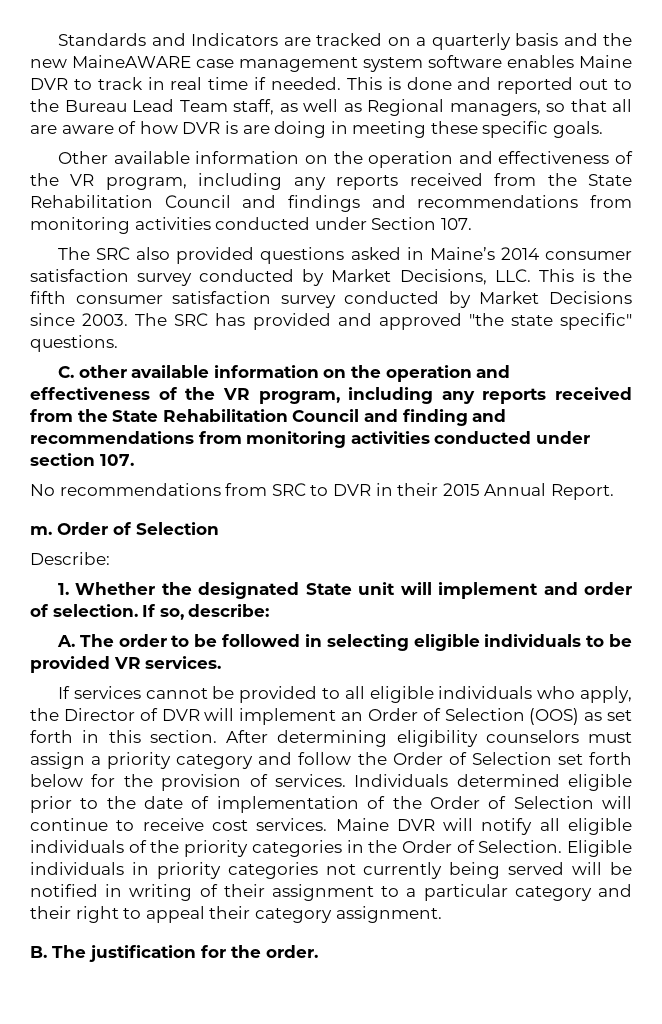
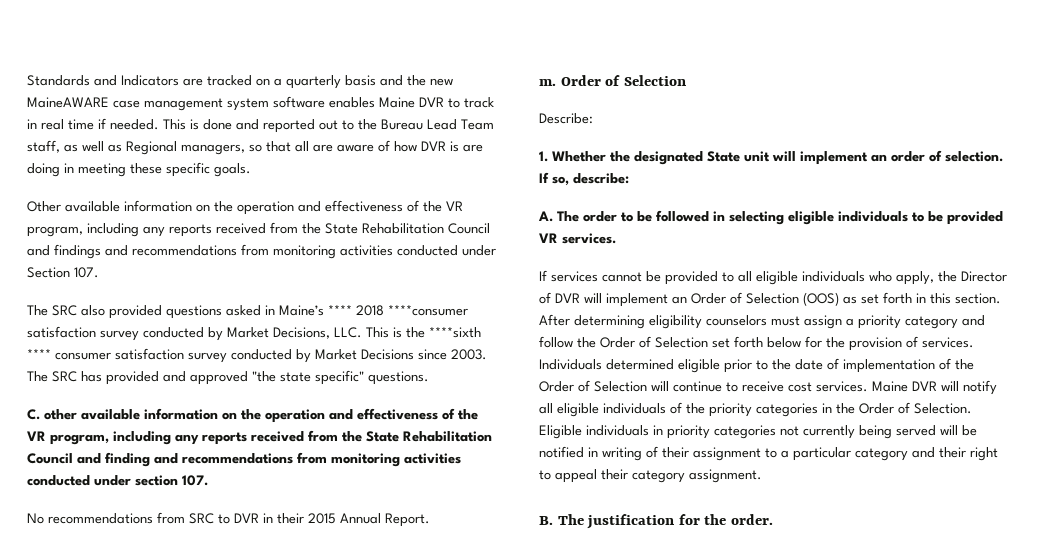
- The SRC also provided questions asked in Maine’s 2014 consumer satisfaction survey conducted by Market Decisions, LLC. This is the fifth consumer satisfaction survey conducted by Market Decisions since 2003.
+ The SRC also provided questions asked in Maine’s **** 2018 ****consumer satisfaction survey conducted by Market Decisions, LLC. This is the ****sixth **** consumer satisfaction survey conducted by Market Decisions since 2003.
- 1. Whether the designated State unit will implement and order of selection.
+ 1. Whether the designated State unit will implement an order of selection.

